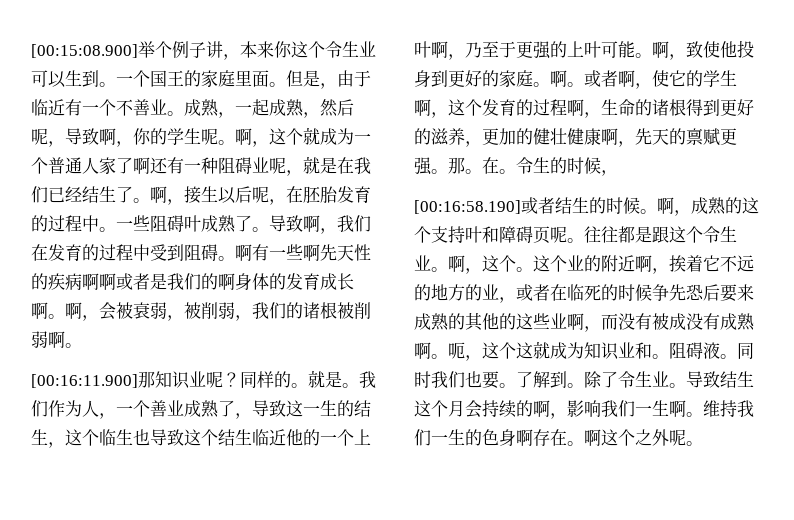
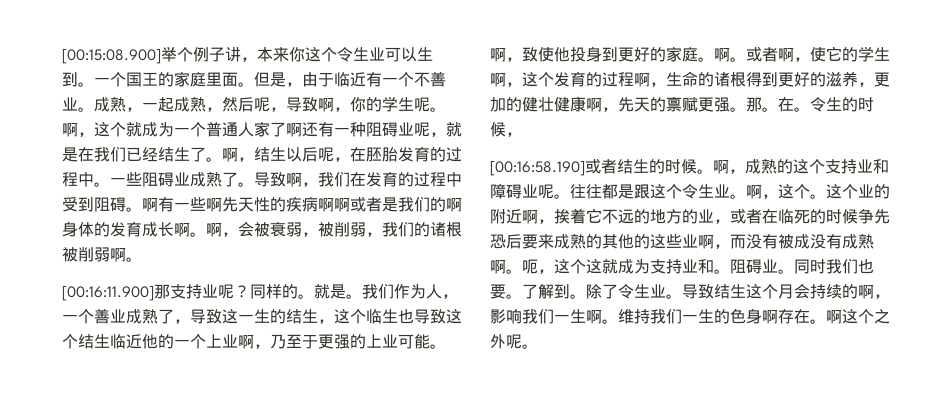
- 啊，接生以后呢，在胚胎发育的过程中。
+ 啊，结生以后呢，在胚胎发育的过程中。
- 一些阻碍叶成熟了。
+ 一些阻碍业成熟了。
- [00:16:11.900]那知识业呢？
+ [00:16:11.900]那支持业呢？
- 我们作为人，一个善业成熟了，导致这一生的结生，这个临生也导致这个结生临近他的一个上叶啊，乃至于更强的上叶可能。
+ 我们作为人，一个善业成熟了，导致这一生的结生，这个临生也导致这个结生临近他的一个上业啊，乃至于更强的上业可能。
- 啊，成熟的这个支持叶和障碍页呢。
+ 啊，成熟的这个支持业和障碍业呢。
- 呃，这个这就成为知识业和。
+ 呃，这个这就成为支持业和。
- 阻碍液。
+ 阻碍业。

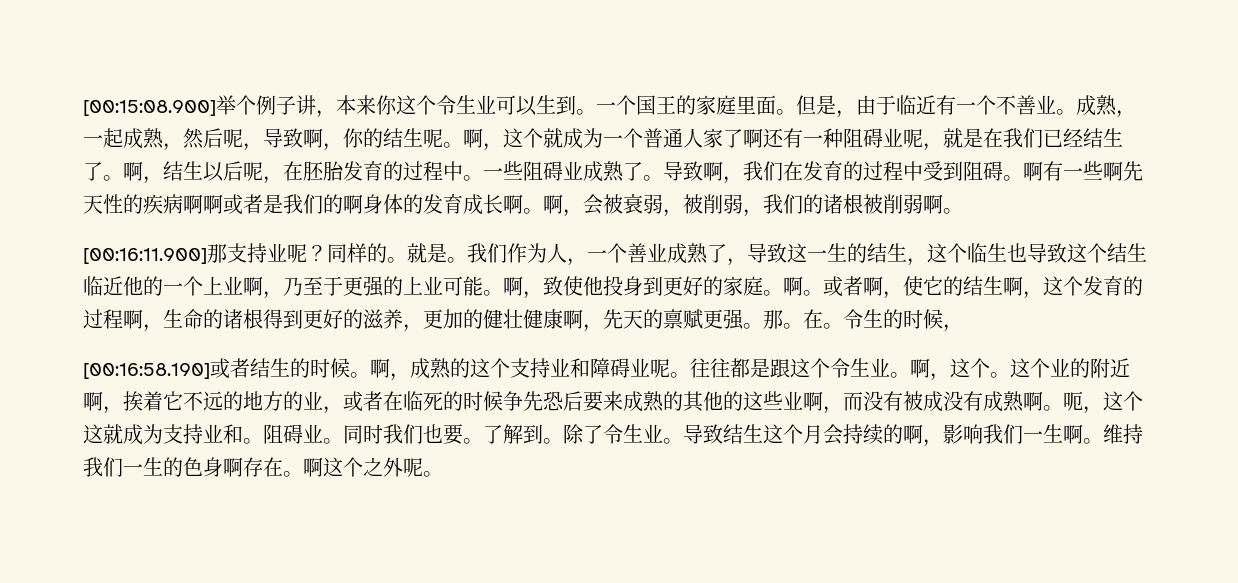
- 成熟，一起成熟，然后呢，导致啊，你的学生呢。
+ 成熟，一起成熟，然后呢，导致啊，你的结生呢。
- 或者啊，使它的学生啊，这个发育的过程啊，生命的诸根得到更好的滋养，更加的健壮健康啊，先天的禀赋更强。
+ 或者啊，使它的结生啊，这个发育的过程啊，生命的诸根得到更好的滋养，更加的健壮健康啊，先天的禀赋更强。

